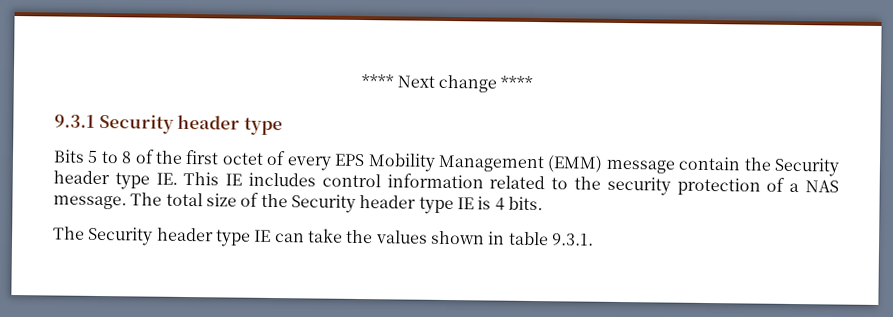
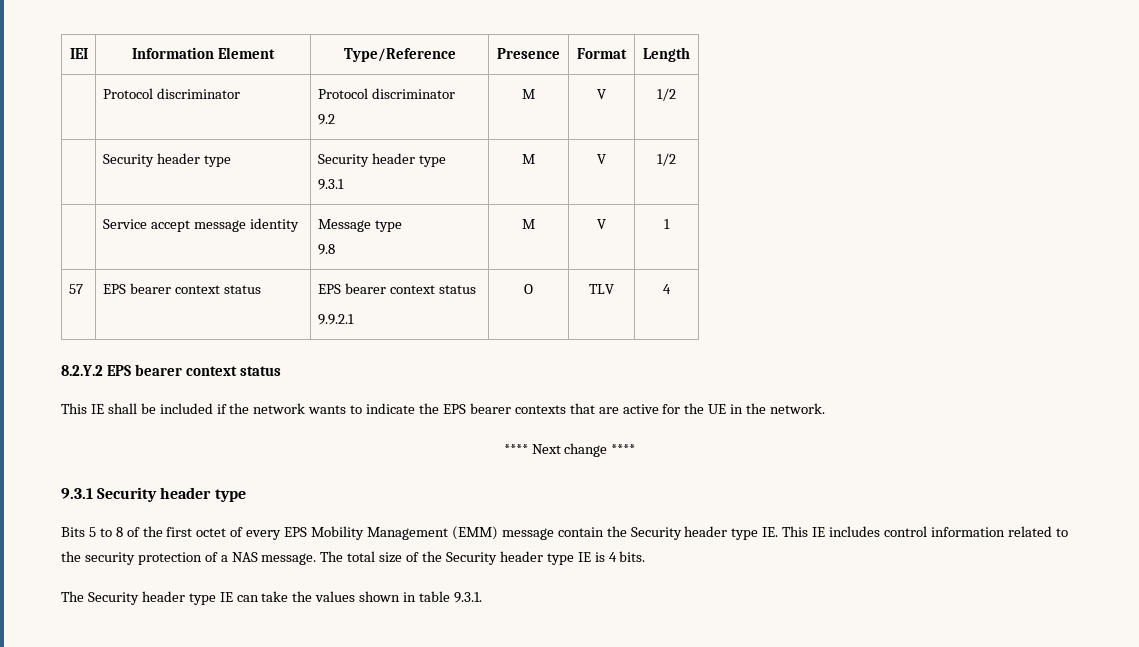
+ IEI | Information Element | Type/Reference | Presence | Format | Length
+ | Protocol discriminator | Protocol discriminator
+ 9.2 | M | V | 1/2
+ | Security header type | Security header type
+ 9.3.1 | M | V | 1/2
+ | Service accept message identity | Message type
+ 9.8 | M | V | 1
+ 57 | EPS bearer context status | EPS bearer context status
+ 9.9.2.1 | O | TLV | 4
+ 8.2.Y.2 EPS bearer context status
+ This IE shall be included if the network wants to indicate the EPS bearer contexts that are active for the UE in the network.

